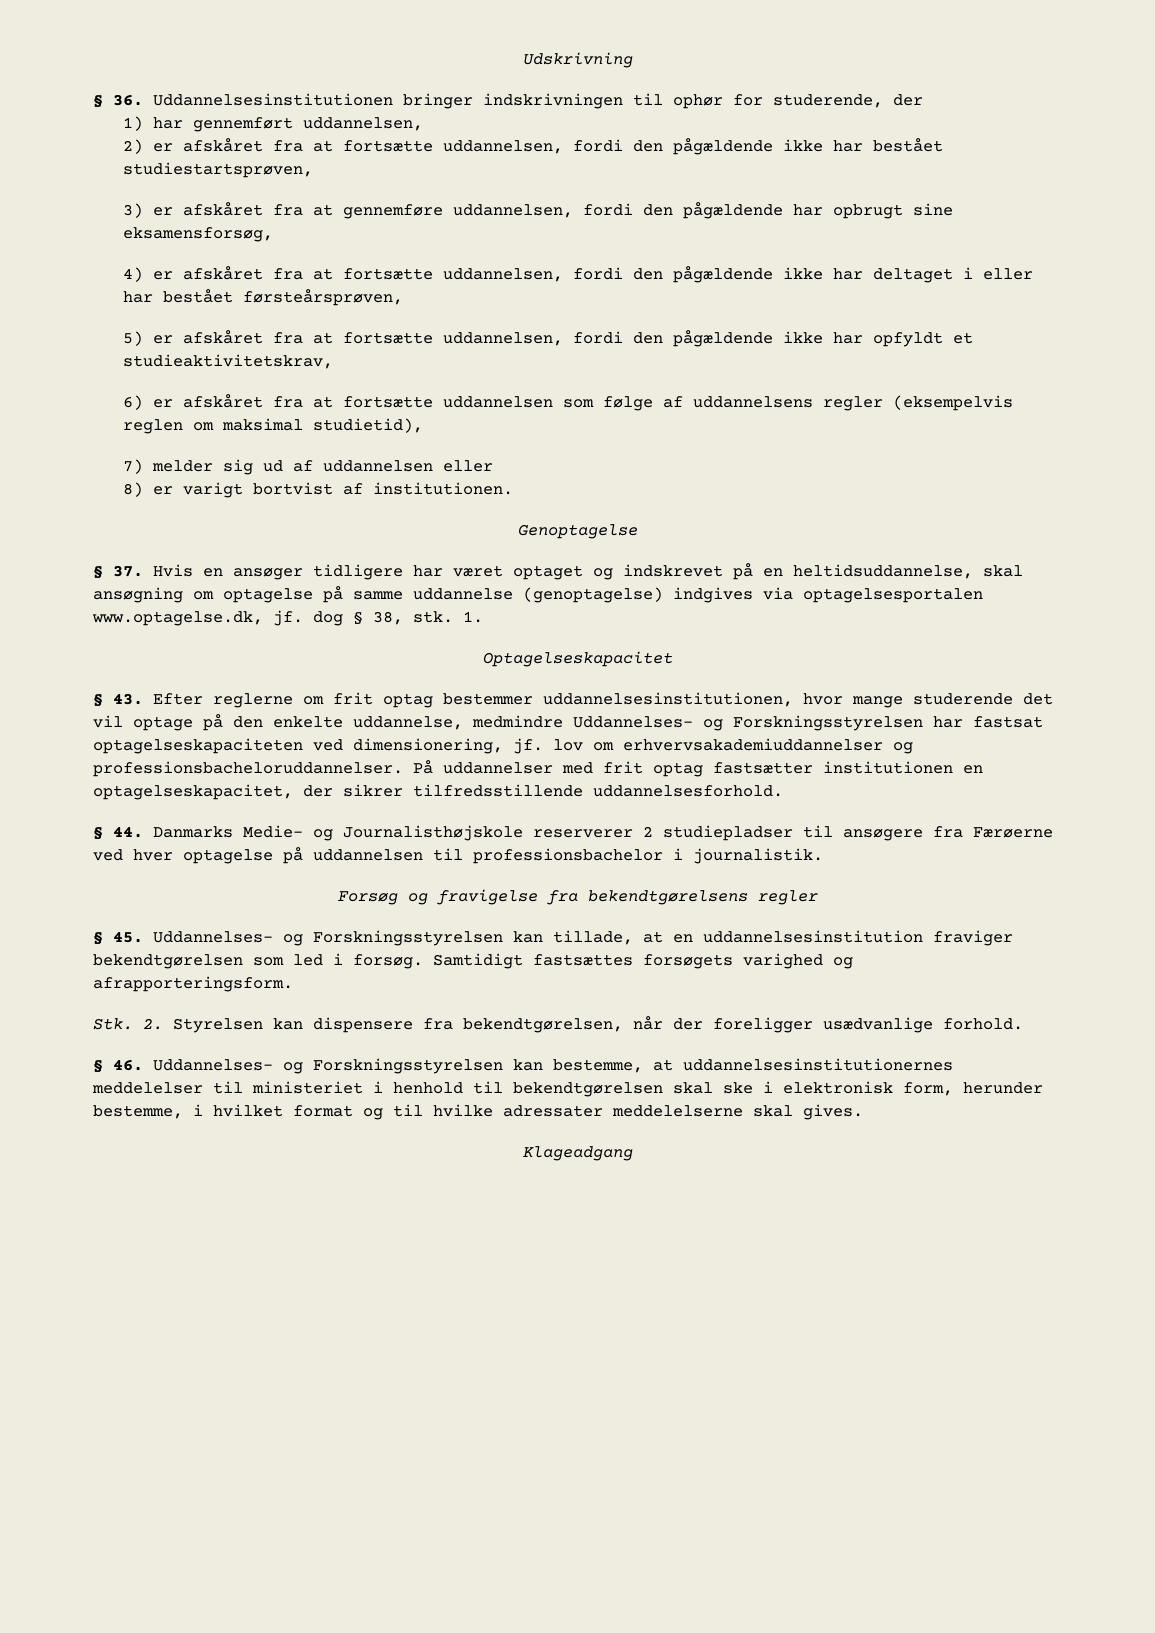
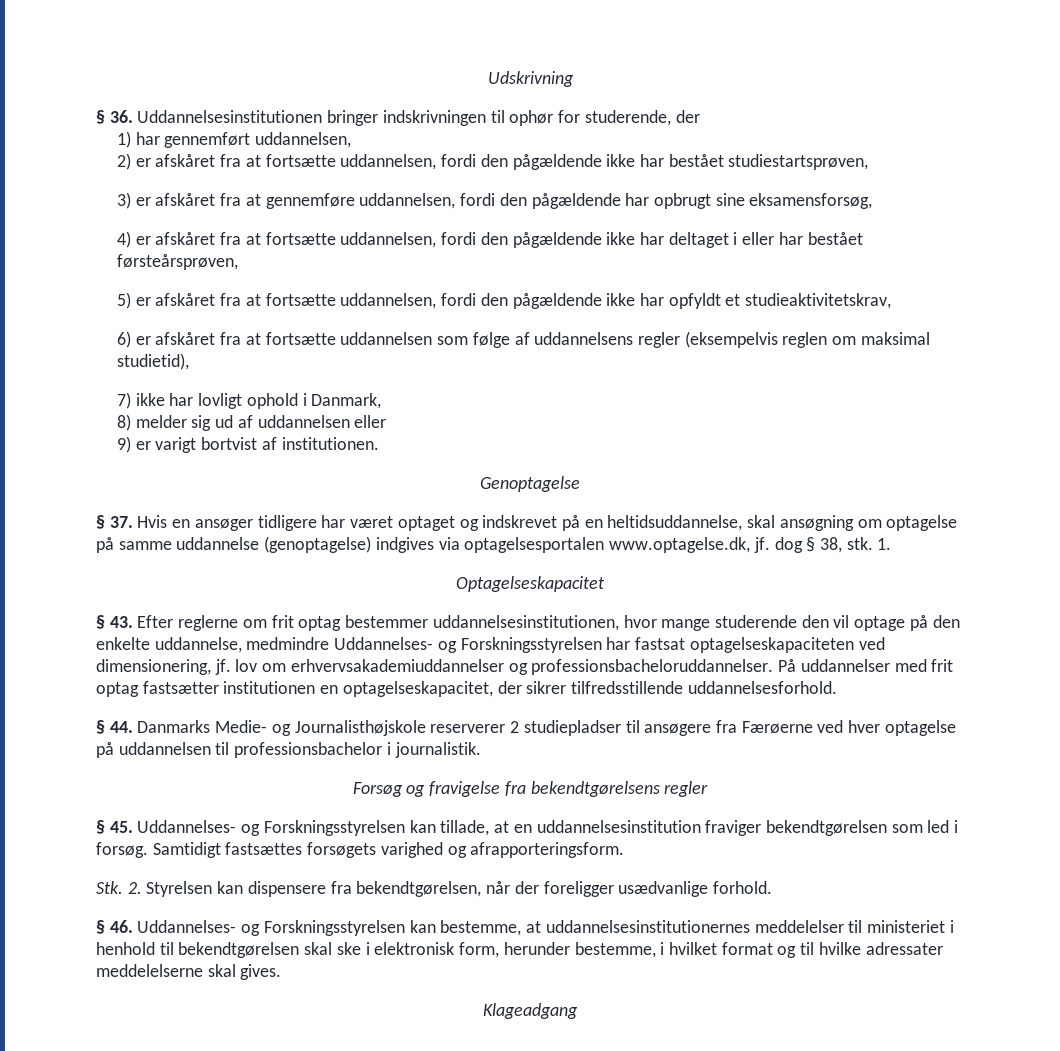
- 7) melder sig ud af uddannelsen eller
+ 7) ikke har lovligt ophold i Danmark,
+ 8) melder sig ud af uddannelsen eller
- 8) er varigt bortvist af institutionen.
+ 9) er varigt bortvist af institutionen.
- § 43. Efter reglerne om frit optag bestemmer uddannelsesinstitutionen, hvor mange studerende det vil optage på den enkelte uddannelse, medmindre Uddannelses- og Forskningsstyrelsen har fastsat optagelseskapaciteten ved dimensionering, jf. lov om erhvervsakademiuddannelser og professionsbacheloruddannelser.
+ § 43. Efter reglerne om frit optag bestemmer uddannelsesinstitutionen, hvor mange studerende den vil optage på den enkelte uddannelse, medmindre Uddannelses- og Forskningsstyrelsen har fastsat optagelseskapaciteten ved dimensionering, jf. lov om erhvervsakademiuddannelser og professionsbacheloruddannelser.

